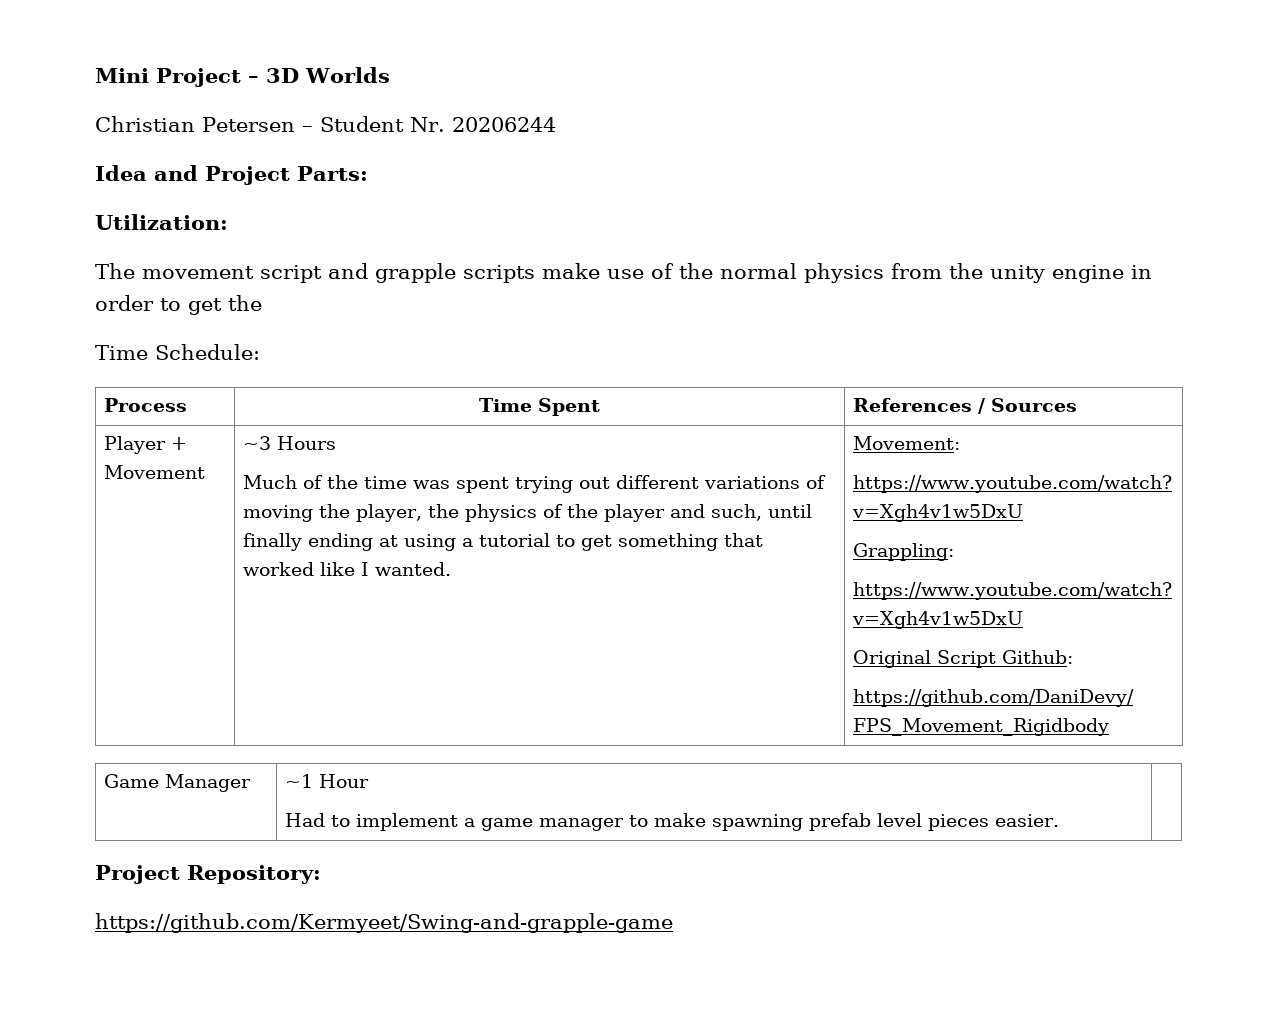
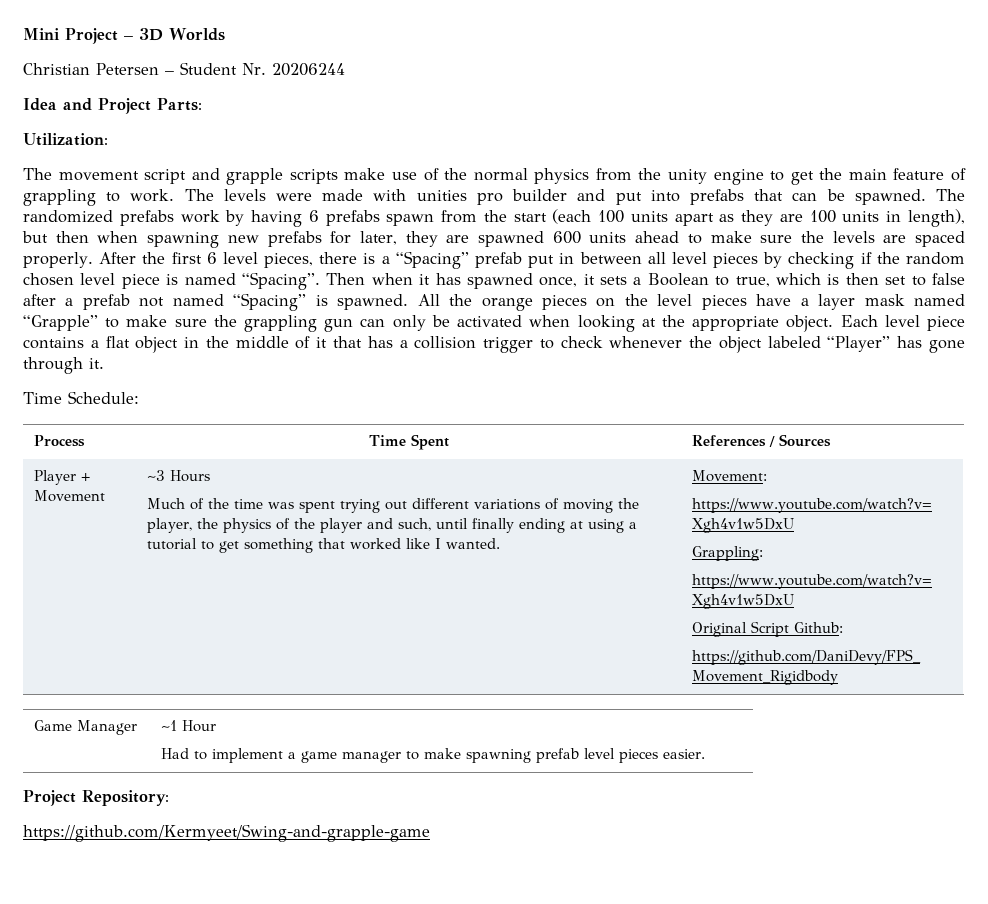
- The movement script and grapple scripts make use of the normal physics from the unity engine in order to get the
+ The movement script and grapple scripts make use of the normal physics from the unity engine to get the main feature of grappling to work. The levels were made with unities pro builder and put into prefabs that can be spawned. The randomized prefabs work by having 6 prefabs spawn from the start (each 100 units apart as they are 100 units in length), but then when spawning new prefabs for later, they are spawned 600 units ahead to make sure the levels are spaced properly. After the first 6 level pieces, there is a “Spacing” prefab put in between all level pieces by checking if the random chosen level piece is named “Spacing”. Then when it has spawned once, it sets a Boolean to true, which is then set to false after a prefab not named “Spacing” is spawned. All the orange pieces on the level pieces have a layer mask named “Grapple” to make sure the grappling gun can only be activated when looking at the appropriate object. Each level piece contains a flat object in the middle of it that has a collision trigger to check whenever the object labeled “Player” has gone through it.

